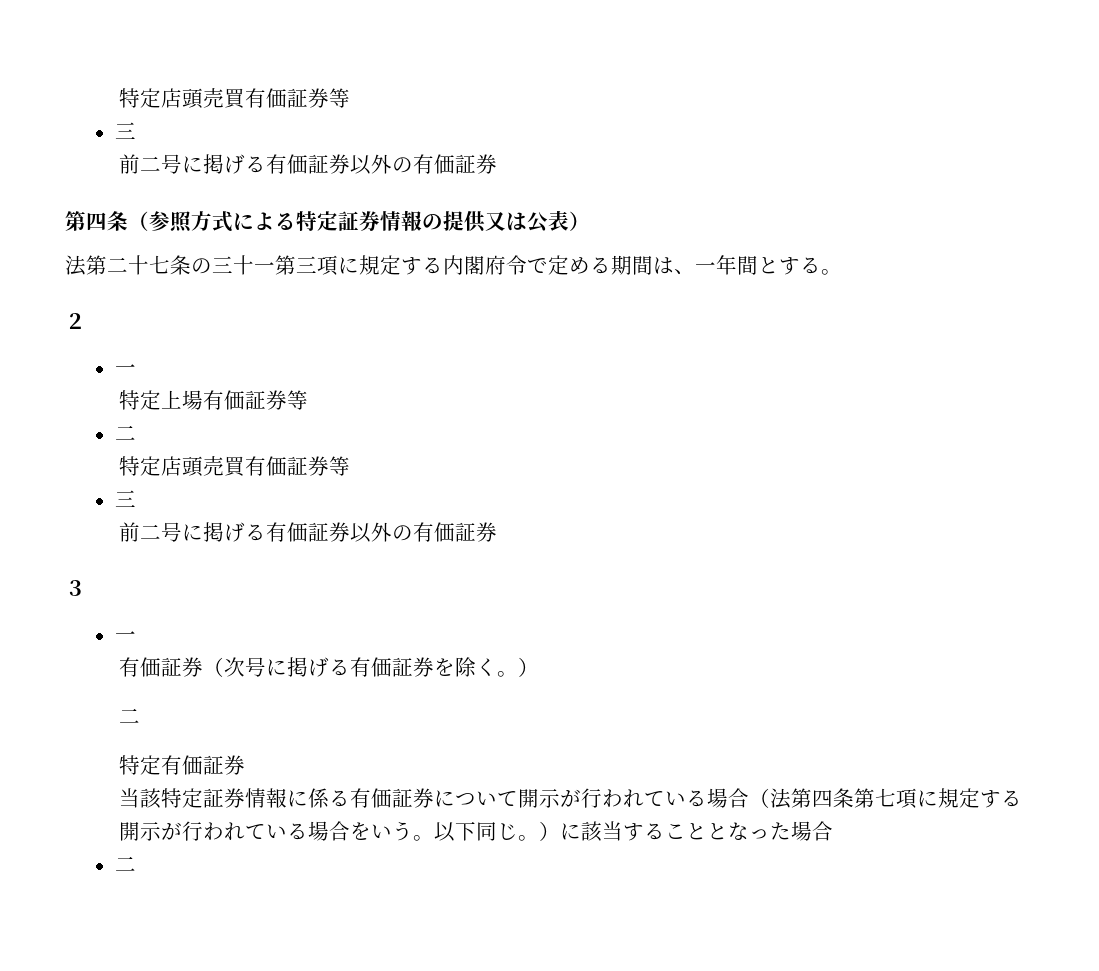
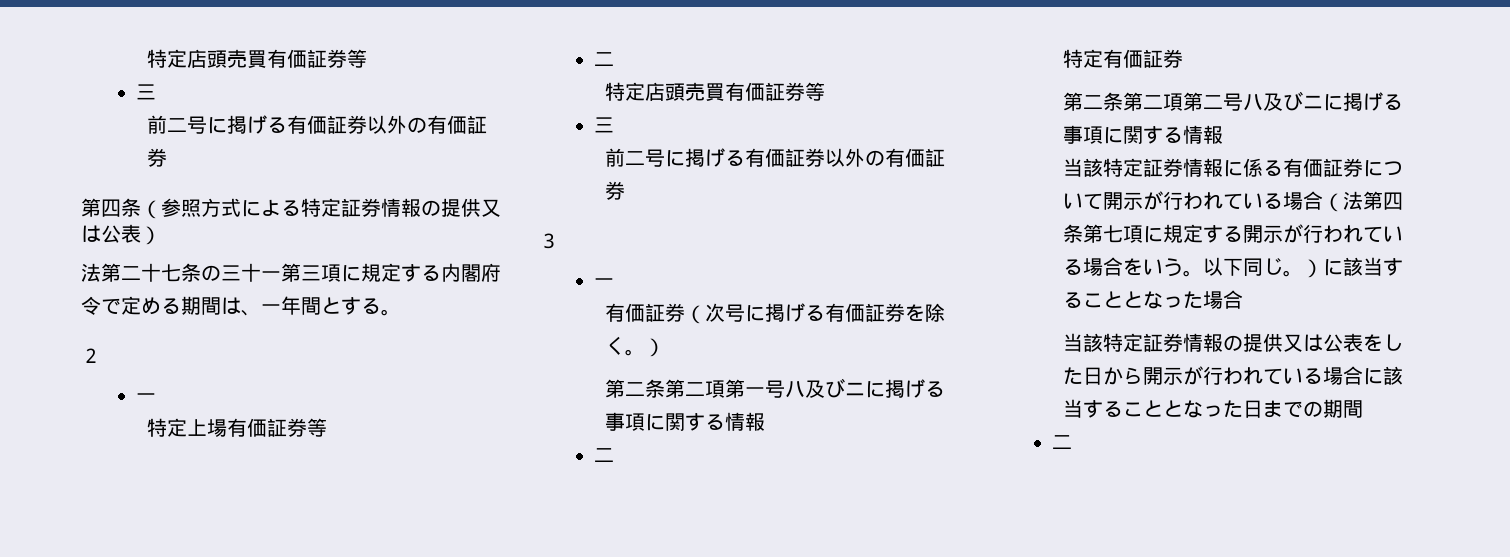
  有価証券（次号に掲げる有価証券を除く。）
+ 第二条第二項第一号ハ及びニに掲げる事項に関する情報
  二
  特定有価証券
+ 第二条第二項第二号ハ及びニに掲げる事項に関する情報
+ 当該特定証券情報の提供又は公表をした日から開示が行われている場合に該当することとなった日までの期間

